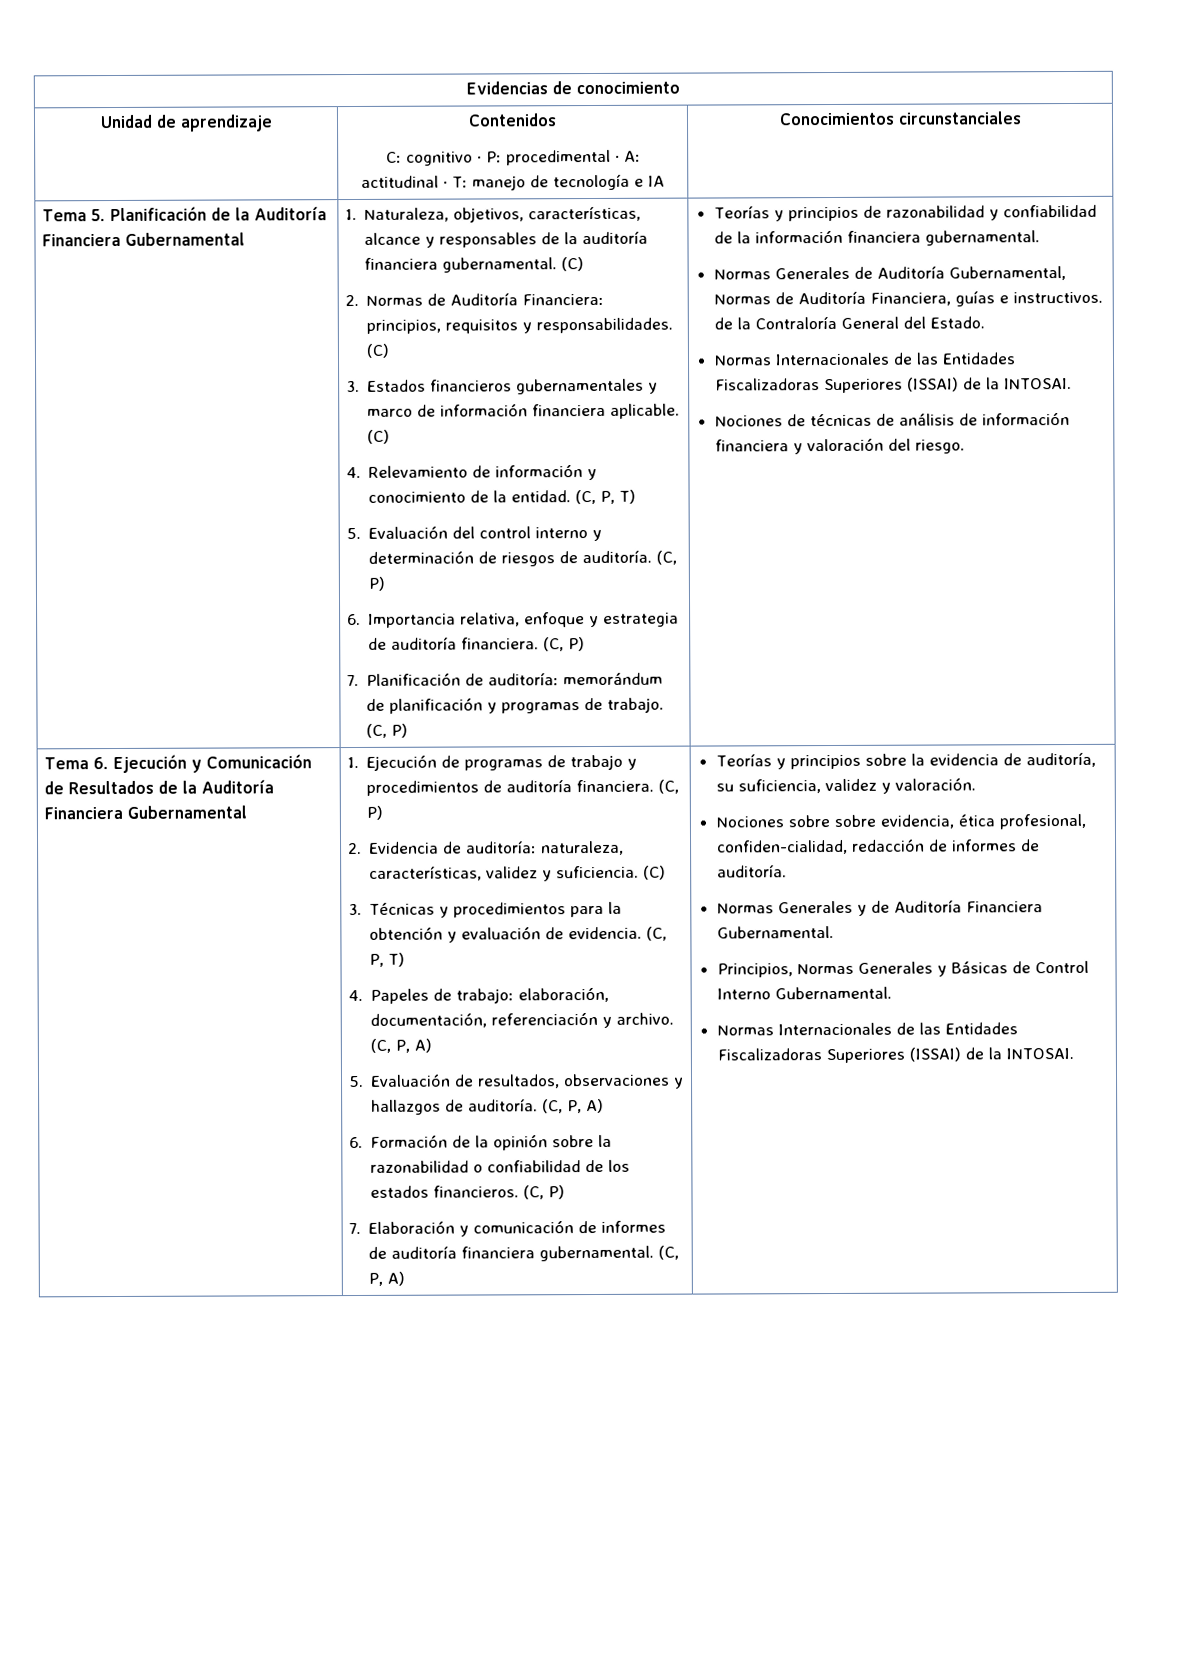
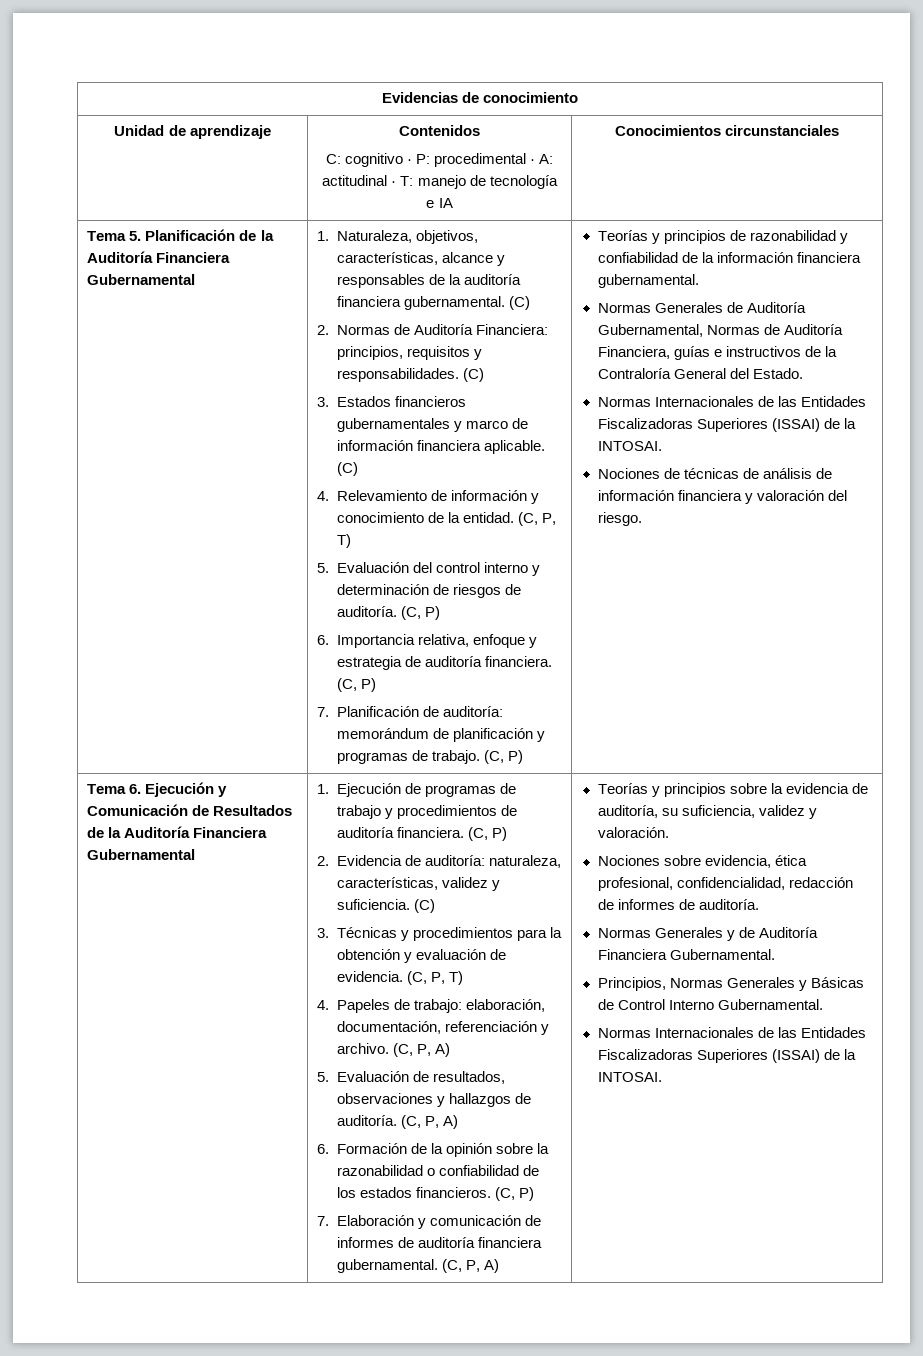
- Normas Generales de Auditoría Gubernamental, Normas de Auditoría Financiera, guías e instructivos. de la Contraloría General del Estado.
+ Normas Generales de Auditoría Gubernamental, Normas de Auditoría Financiera, guías e instructivos de la Contraloría General del Estado.
- Nociones sobre sobre evidencia, ética profesional, confiden-cialidad, redacción de informes de auditoría.
+ Nociones sobre evidencia, ética profesional, confidencialidad, redacción de informes de auditoría.

